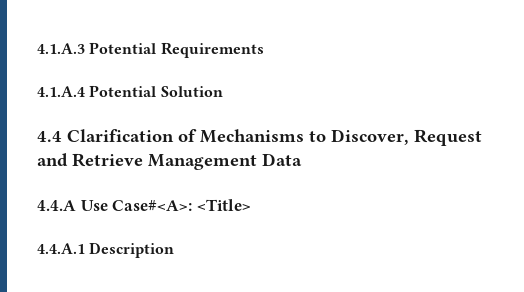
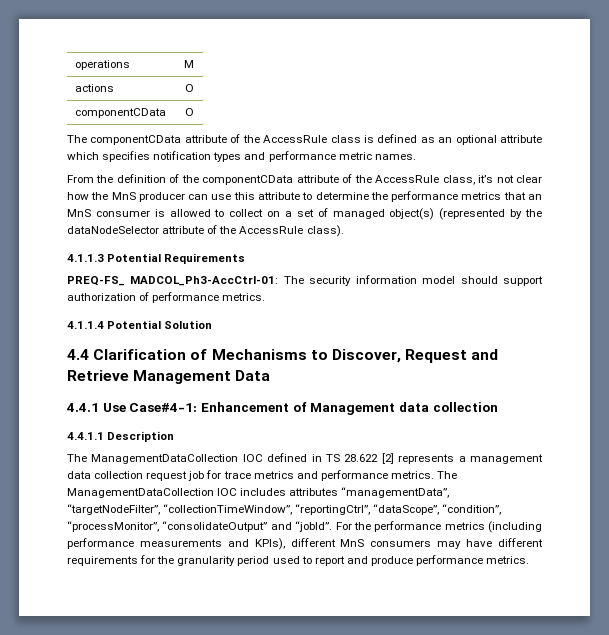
- 4.1.A.3 Potential Requirements
- 4.1.A.4 Potential Solution
+ operations | M
+ actions | O
+ componentCData | O
+ The componentCData attribute of the AccessRule class is defined as an optional attribute which specifies notification types and performance metric names.
+ From the definition of the componentCData attribute of the AccessRule class, it’s not clear how the MnS producer can use this attribute to determine the performance metrics that an MnS consumer is allowed to collect on a set of managed object(s) (represented by the dataNodeSelector attribute of the AccessRule class).
+ 4.1.1.3 Potential Requirements
+ PREQ-FS_ MADCOL_Ph3-AccCtrl-01: The security information model should support authorization of performance metrics.
+ 4.1.1.4 Potential Solution
- 4.4.A Use Case#<A>: <Title>
- 4.4.A.1 Description
+ 4.4.1 Use Case#4-1: Enhancement of Management data collection
+ 4.4.1.1 Description
+ The ManagementDataCollection IOC defined in TS 28.622 [2] represents a management data collection request job for trace metrics and performance metrics. The ManagementDataCollection IOC includes attributes “managementData”, “targetNodeFilter”, “collectionTimeWindow”, “reportingCtrl”, “dataScope”, “condition”, “processMonitor”, “consolidateOutput” and “jobId”. For the performance metrics (including performance measurements and KPIs), different MnS consumers may have different requirements for the granularity period used to report and produce performance metrics.

